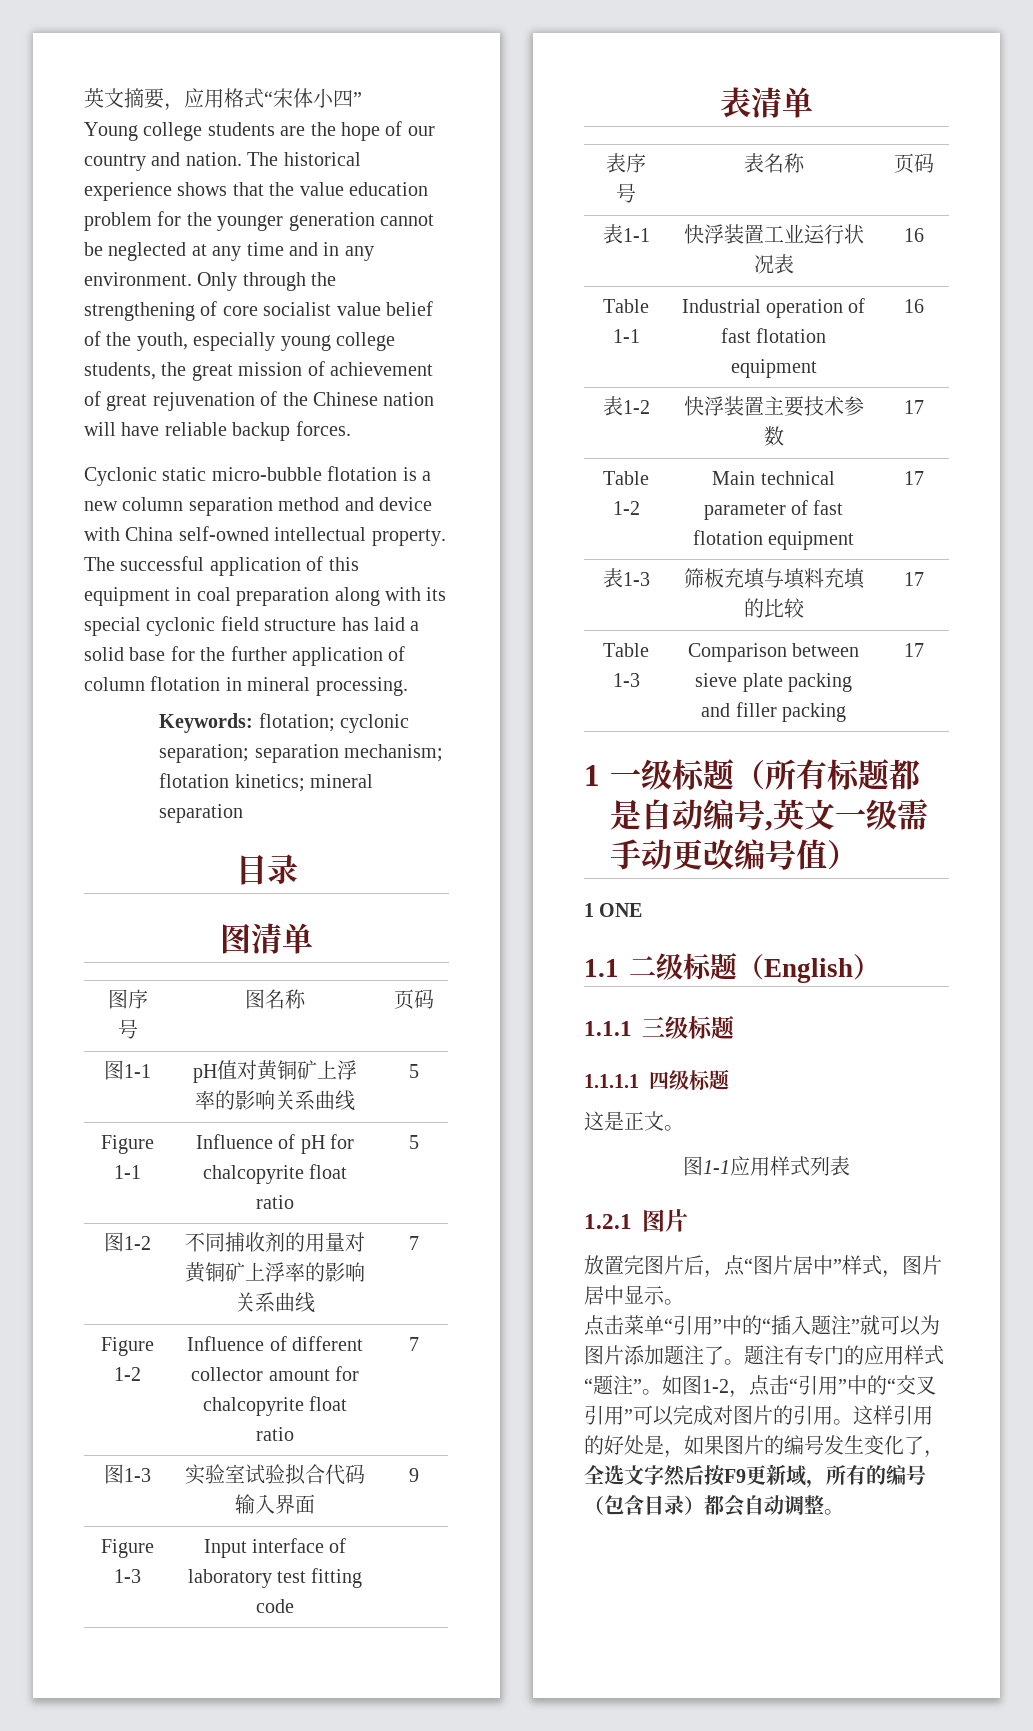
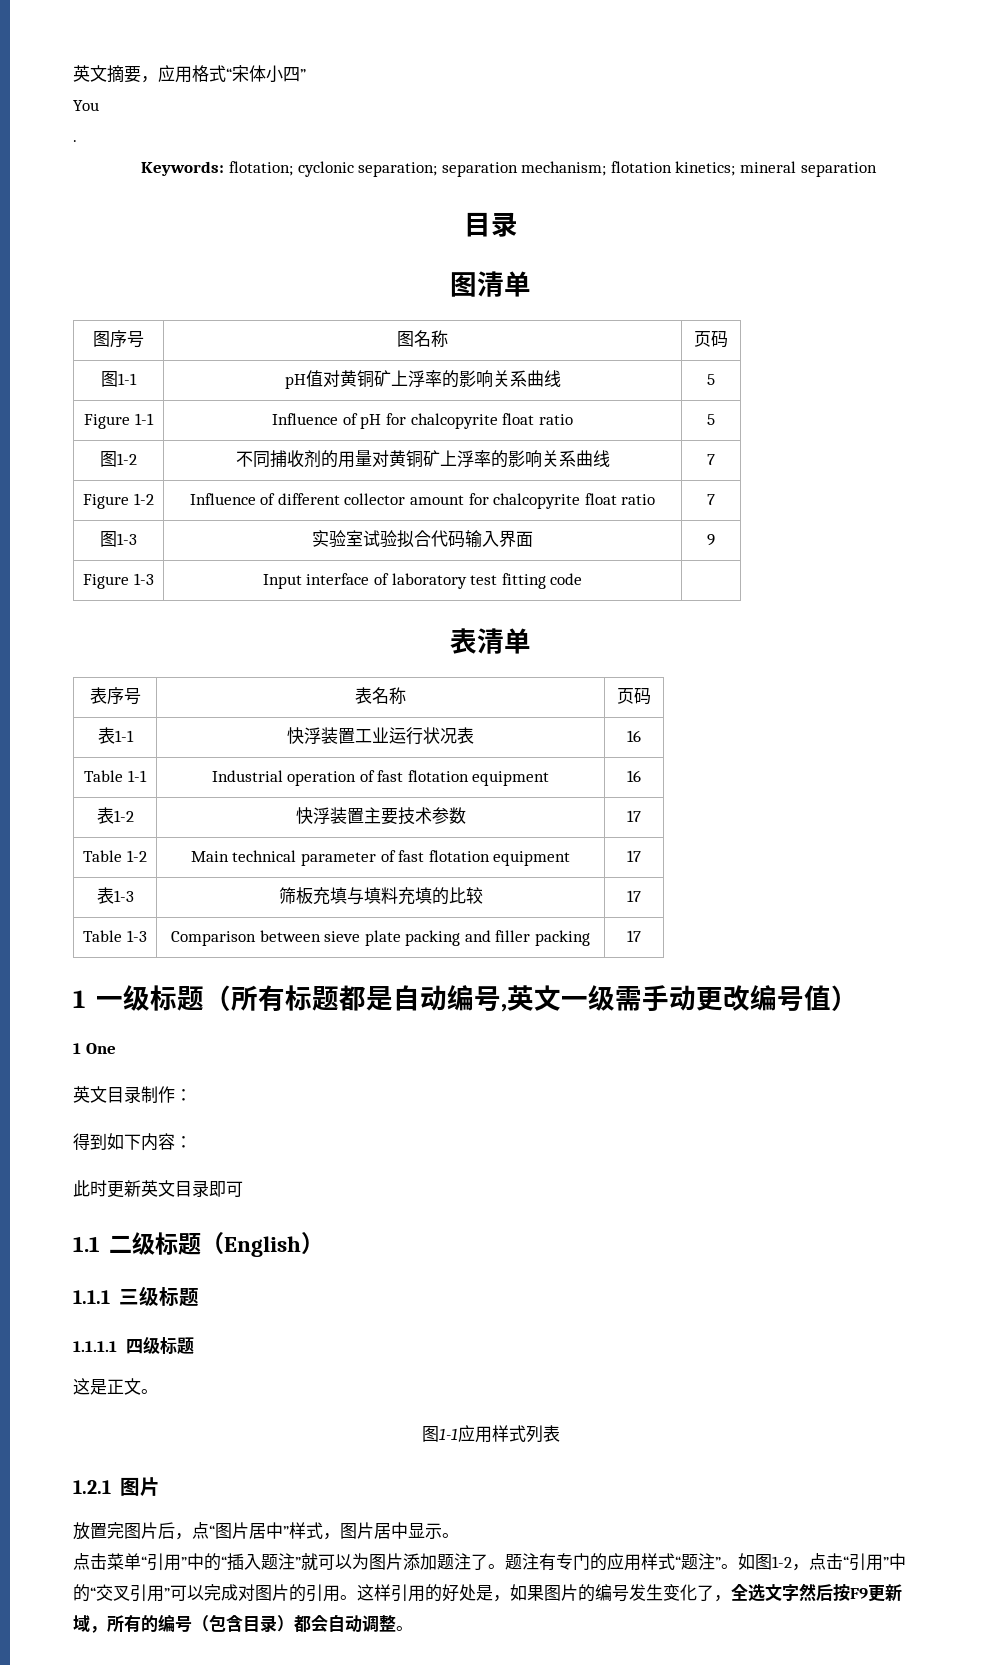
- Young college students are the hope of our country and nation. The historical experience shows that the value education problem for the younger generation cannot be neglected at any time and in any environment. Only through the strengthening of core socialist value belief of the youth, especially young college students, the great mission of achievement of great rejuvenation of the Chinese nation will have reliable backup forces.
- Cyclonic static micro-bubble flotation is a new column separation method and device with China self-owned intellectual property. The successful application of this equipment in coal preparation along with its special cyclonic field structure has laid a solid base for the further application of column flotation in mineral processing.
+ You
+ .
- 1 ONE
+ 1 One
+ 英文目录制作：
+ 得到如下内容：
+ 此时更新英文目录即可

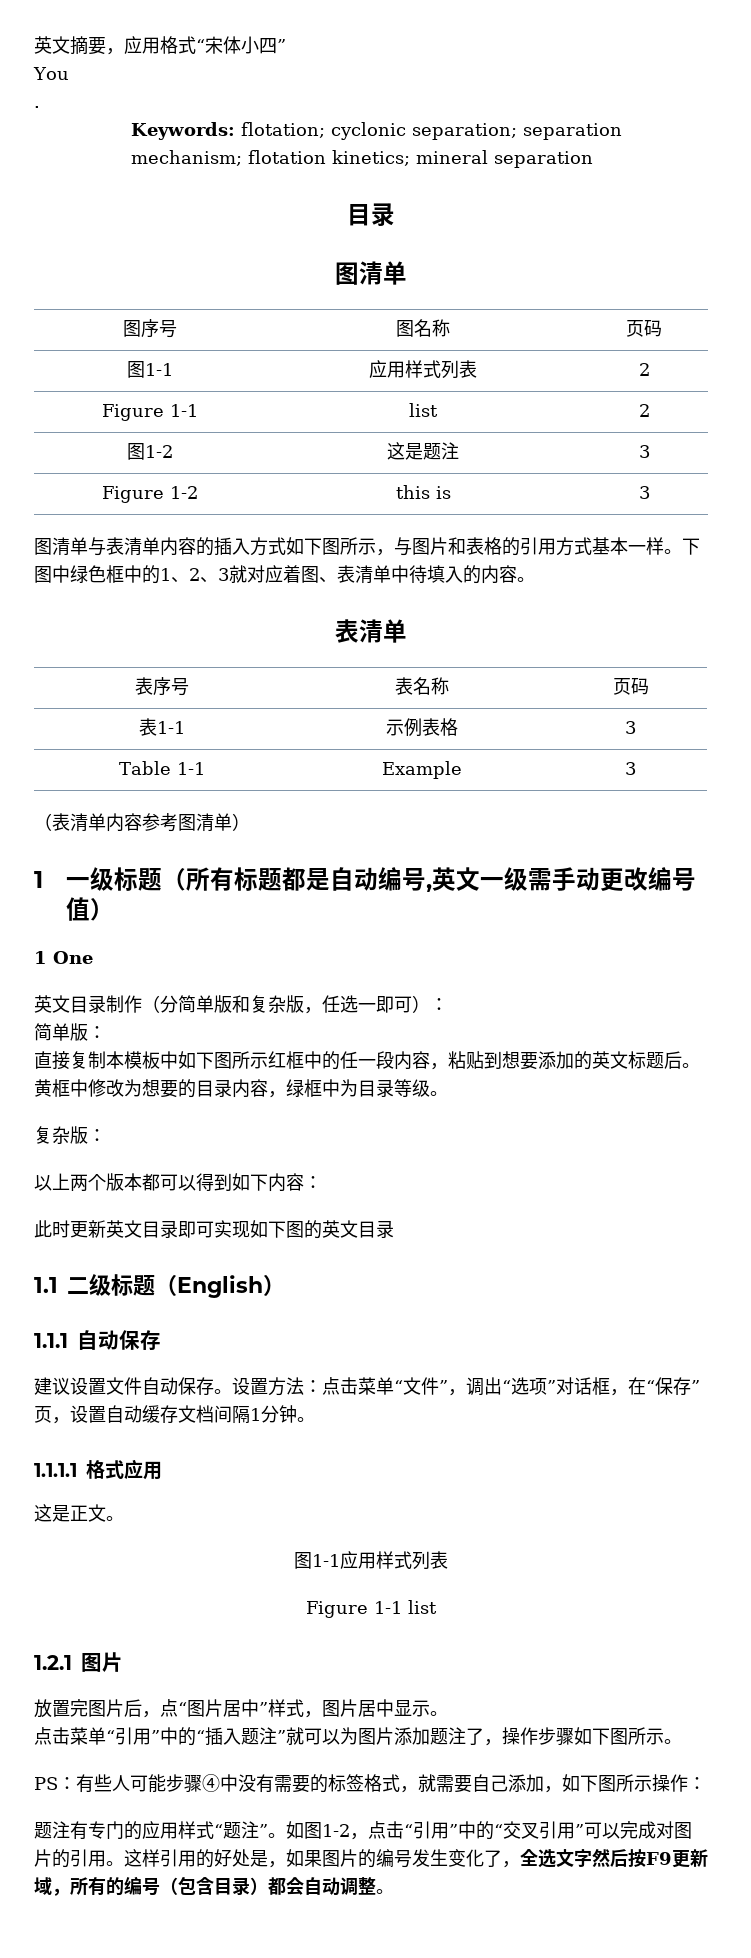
- 图1-1 | pH值对黄铜矿上浮率的影响关系曲线 | 5
- Figure 1-1 | Influence of pH for chalcopyrite float ratio | 5
- 图1-2 | 不同捕收剂的用量对黄铜矿上浮率的影响关系曲线 | 7
- Figure 1-2 | Influence of different collector amount for chalcopyrite float ratio | 7
- 图1-3 | 实验室试验拟合代码输入界面 | 9
- Figure 1-3 | Input interface of laboratory test fitting code |
+ 图1-1 | 应用样式列表 | 2
+ Figure 1-1 | list | 2
+ 图1-2 | 这是题注 | 3
+ Figure 1-2 | this is | 3
+ 图清单与表清单内容的插入方式如下图所示，与图片和表格的引用方式基本一样。下图中绿色框中的1、2、3就对应着图、表清单中待填入的内容。
- 表1-1 | 快浮装置工业运行状况表 | 16
+ 表1-1 | 示例表格 | 3
- Table 1-1 | Industrial operation of fast flotation equipment | 16
- 表1-2 | 快浮装置主要技术参数 | 17
- Table 1-2 | Main technical parameter of fast flotation equipment | 17
- 表1-3 | 筛板充填与填料充填的比较 | 17
- Table 1-3 | Comparison between sieve plate packing and filler packing | 17
+ Table 1-1 | Example | 3
+ （表清单内容参考图清单）
- 英文目录制作：
- 得到如下内容：
+ 英文目录制作（分简单版和复杂版，任选一即可）：
+ 简单版：
+ 直接复制本模板中如下图所示红框中的任一段内容，粘贴到想要添加的英文标题后。黄框中修改为想要的目录内容，绿框中为目录等级。
+ 复杂版：
+ 以上两个版本都可以得到如下内容：
- 此时更新英文目录即可
+ 此时更新英文目录即可实现如下图的英文目录
- 1.1.1三级标题
+ 1.1.1自动保存
+ 建议设置文件自动保存。设置方法：点击菜单“文件”，调出“选项”对话框，在“保存”页，设置自动缓存文档间隔1分钟。
- 1.1.1.1四级标题
+ 1.1.1.1格式应用
+ Figure 1-1 list
- 点击菜单“引用”中的“插入题注”就可以为图片添加题注了。题注有专门的应用样式“题注”。
+ 点击菜单“引用”中的“插入题注”就可以为图片添加题注了，操作步骤如下图所示。
+ PS：有些人可能步骤④中没有需要的标签格式，就需要自己添加，如下图所示操作：
+ 题注有专门的应用样式“题注”。

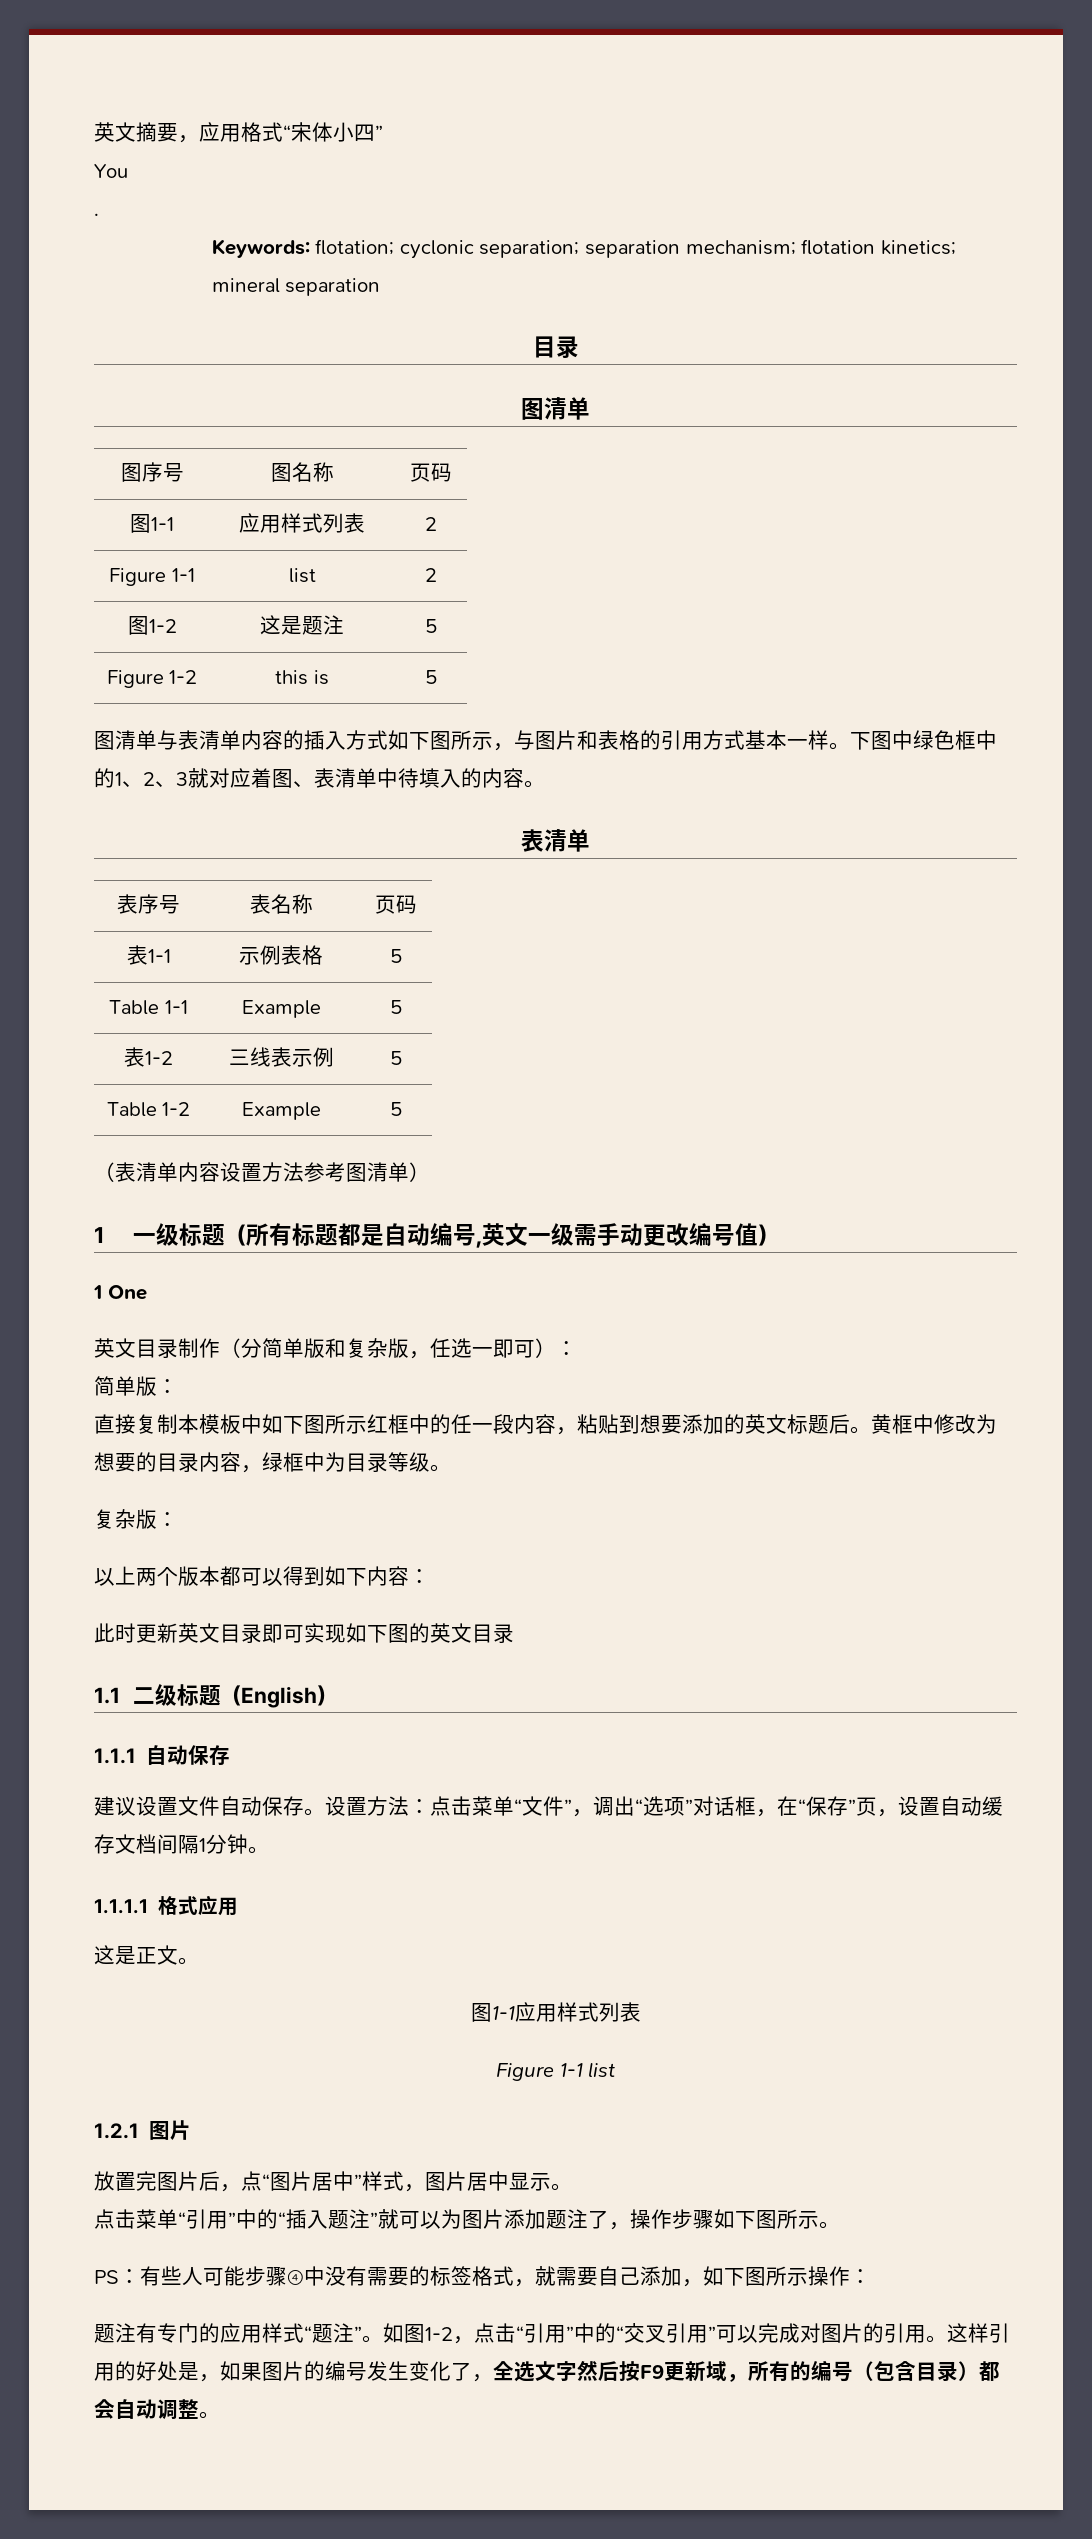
- 图1-2 | 这是题注 | 3
+ 图1-2 | 这是题注 | 5
- Figure 1-2 | this is | 3
+ Figure 1-2 | this is | 5
- 表1-1 | 示例表格 | 3
+ 表1-1 | 示例表格 | 5
- Table 1-1 | Example | 3
+ Table 1-1 | Example | 5
+ 表1-2 | 三线表示例 | 5
+ Table 1-2 | Example | 5
- （表清单内容参考图清单）
+ （表清单内容设置方法参考图清单）

